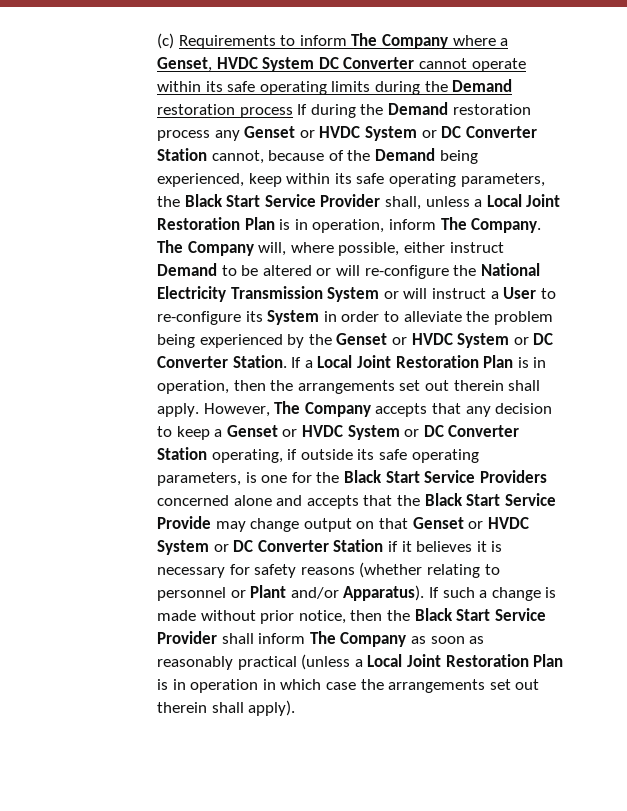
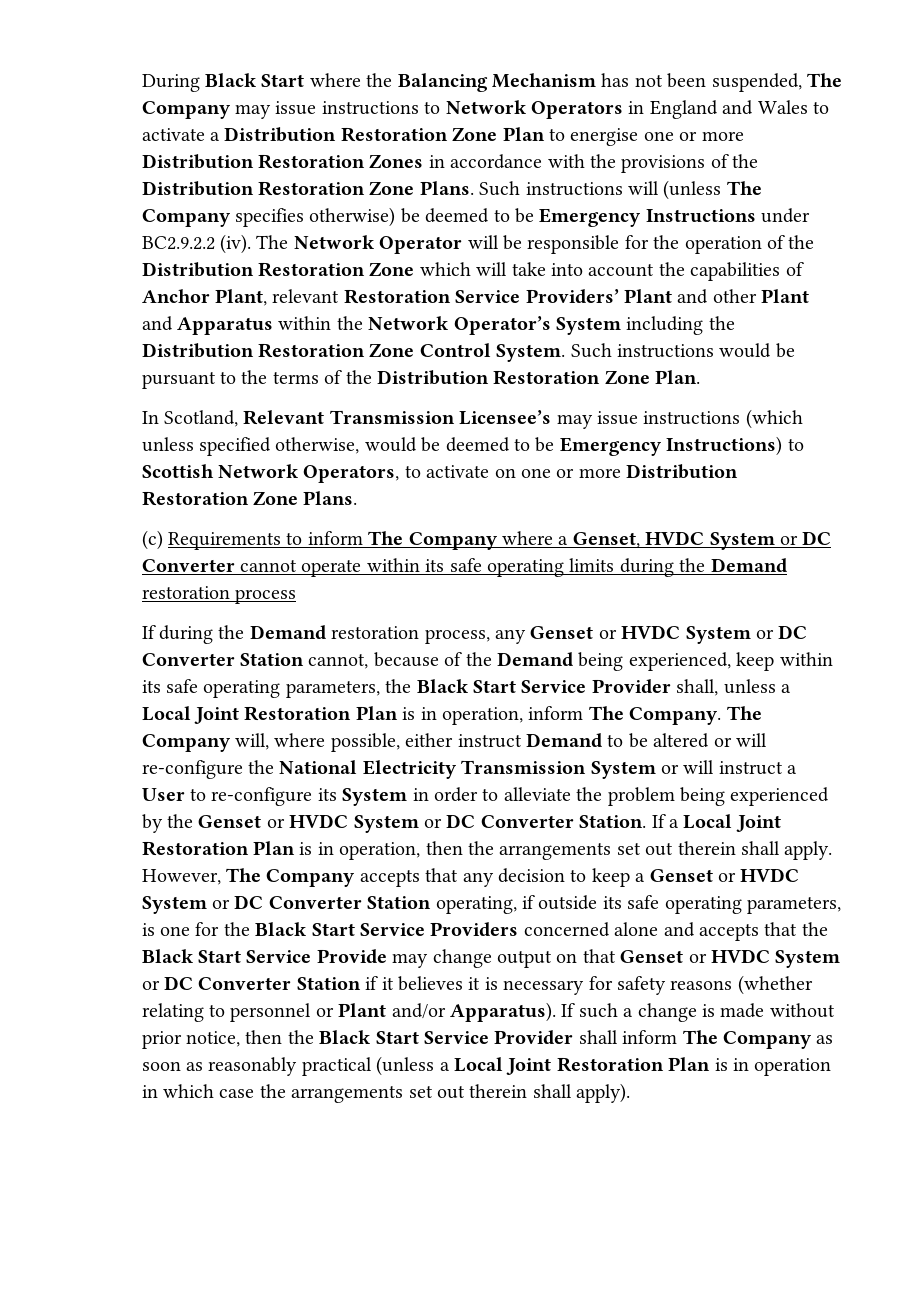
+ During Black Start where the Balancing Mechanism has not been suspended, The Company may issue instructions to Network Operators in England and Wales to activate a Distribution Restoration Zone Plan to energise one or more Distribution Restoration Zones in accordance with the provisions of the Distribution Restoration Zone Plans. Such instructions will (unless The Company specifies otherwise) be deemed to be Emergency Instructions under BC2.9.2.2 (iv). The Network Operator will be responsible for the operation of the Distribution Restoration Zone which will take into account the capabilities of Anchor Plant, relevant Restoration Service Providers’ Plant and other Plant and Apparatus within the Network Operator’s System including the Distribution Restoration Zone Control System. Such instructions would be pursuant to the terms of the Distribution Restoration Zone Plan.
+ In Scotland, Relevant Transmission Licensee’s may issue instructions (which unless specified otherwise, would be deemed to be Emergency Instructions) to Scottish Network Operators, to activate on one or more Distribution Restoration Zone Plans.
- (c) Requirements to inform The Company where a Genset, HVDC System DC Converter cannot operate within its safe operating limits during the Demand restoration process If during the Demand restoration process any Genset or HVDC System or DC Converter Station cannot, because of the Demand being experienced, keep within its safe operating parameters, the Black Start Service Provider shall, unless a Local Joint Restoration Plan is in operation, inform The Company.
+ (c) Requirements to inform The Company where a Genset, HVDC System or DC Converter cannot operate within its safe operating limits during the Demand restoration process
+ If during the Demand restoration process, any Genset or HVDC System or DC Converter Station cannot, because of the Demand being experienced, keep within its safe operating parameters, the Black Start Service Provider shall, unless a Local Joint Restoration Plan is in operation, inform The Company.

